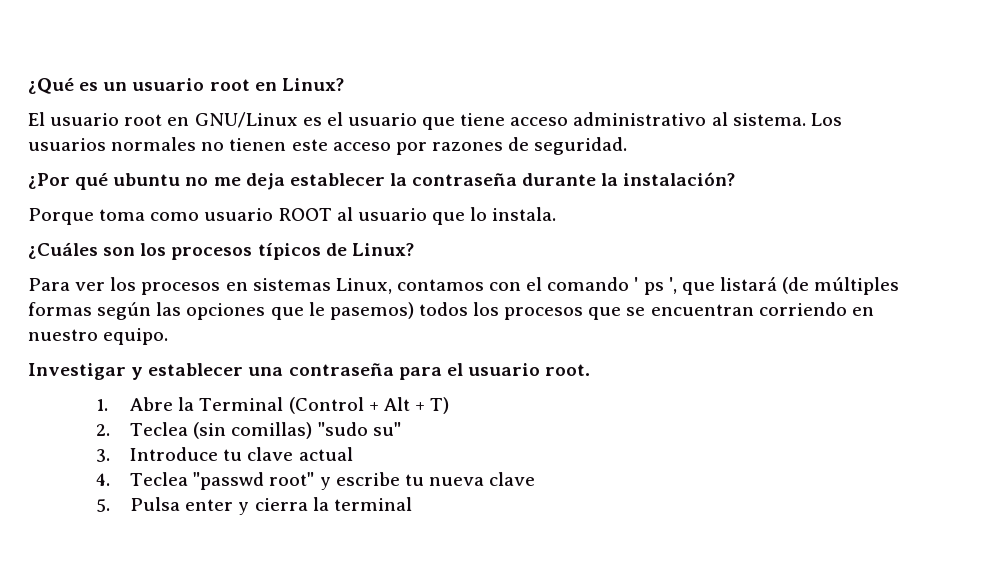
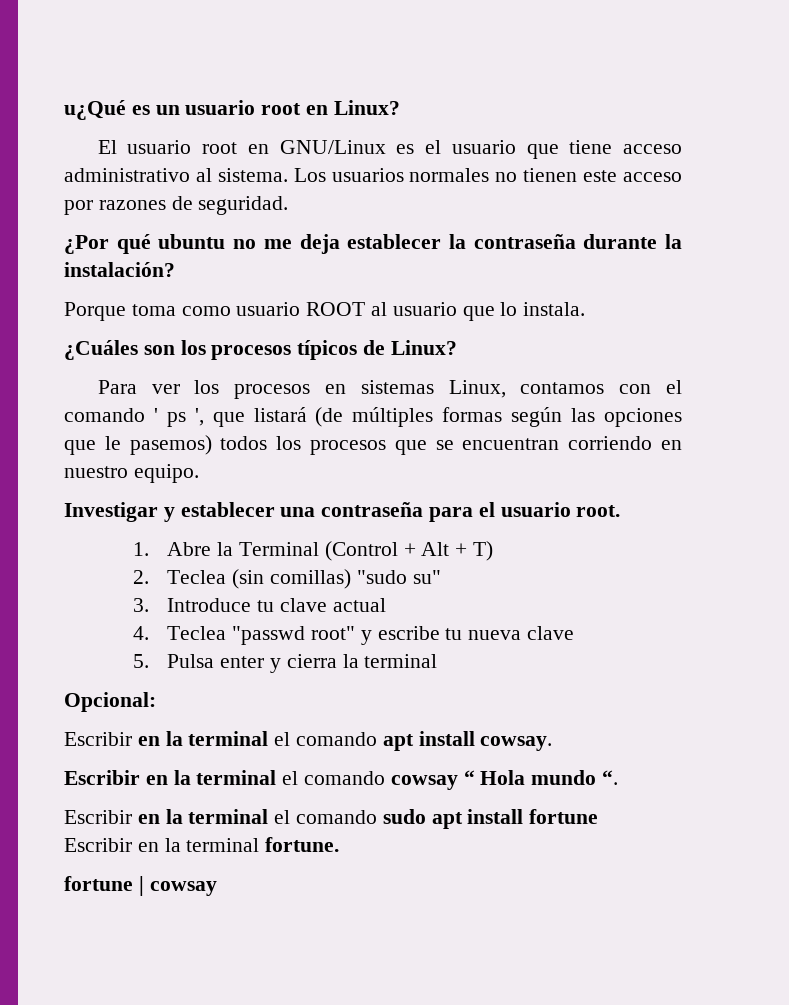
- ¿Qué es un usuario root en Linux?
+ u¿Qué es un usuario root en Linux?
+ Opcional:
+ Escribir en la terminal el comando apt install cowsay.
+ Escribir en la terminal el comando cowsay “ Hola mundo “.
+ Escribir en la terminal el comando sudo apt install fortune
+ Escribir en la terminal fortune.
+ fortune | cowsay

